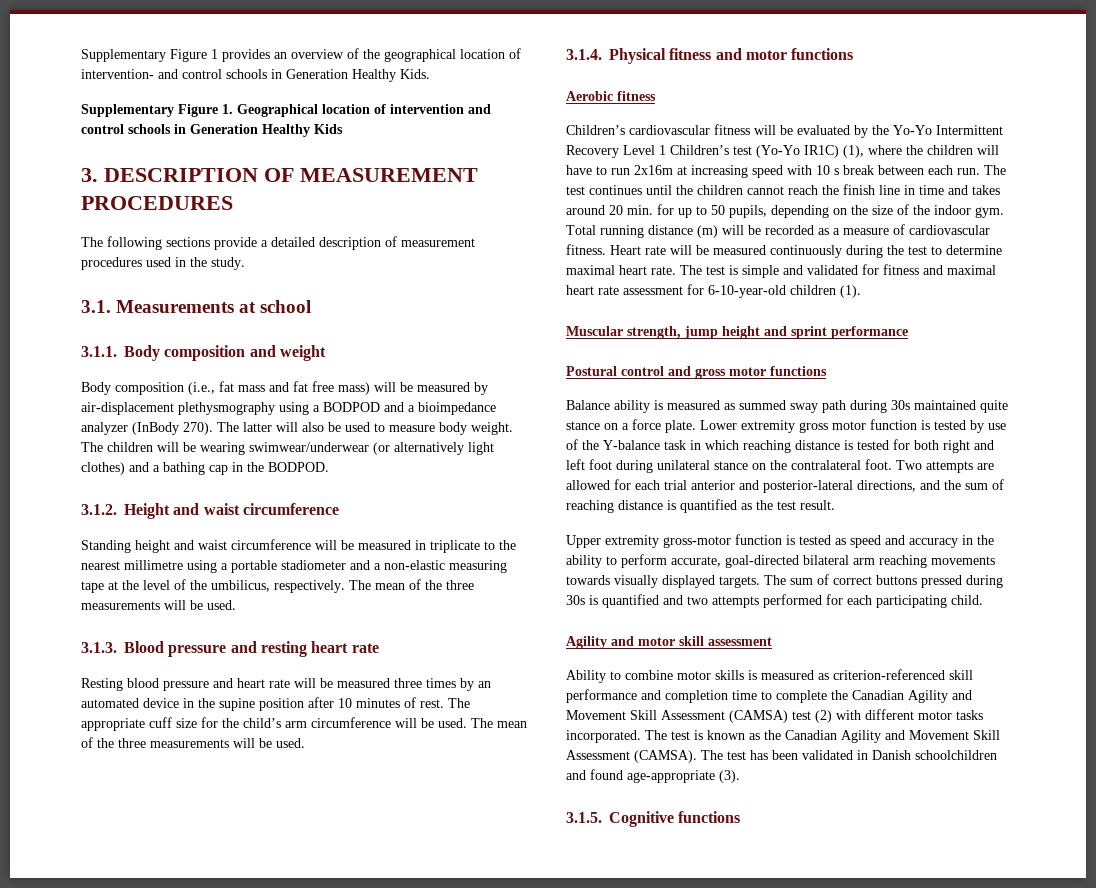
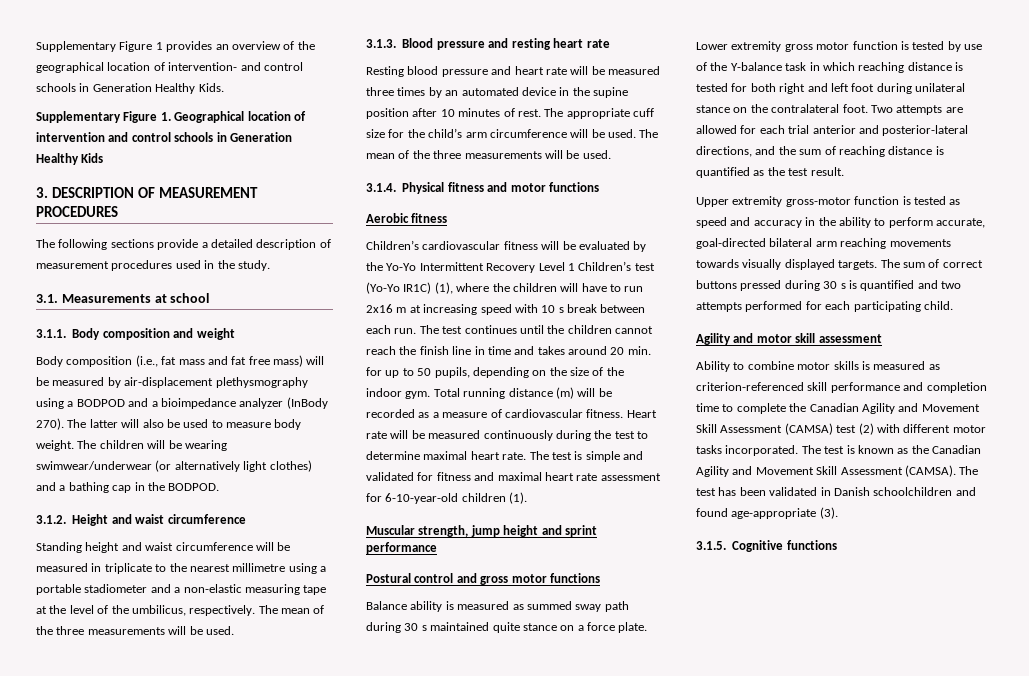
- Children’s cardiovascular fitness will be evaluated by the Yo-Yo Intermittent Recovery Level 1 Children’s test (Yo-Yo IR1C) (1), where the children will have to run 2x16m at increasing speed with 10 s break between each run.
+ Children’s cardiovascular fitness will be evaluated by the Yo-Yo Intermittent Recovery Level 1 Children’s test (Yo-Yo IR1C) (1), where the children will have to run 2x16 m at increasing speed with 10 s break between each run.
- Balance ability is measured as summed sway path during 30s maintained quite stance on a force plate.
+ Balance ability is measured as summed sway path during 30 s maintained quite stance on a force plate.
- The sum of correct buttons pressed during 30s is quantified and two attempts performed for each participating child.
+ The sum of correct buttons pressed during 30 s is quantified and two attempts performed for each participating child.

